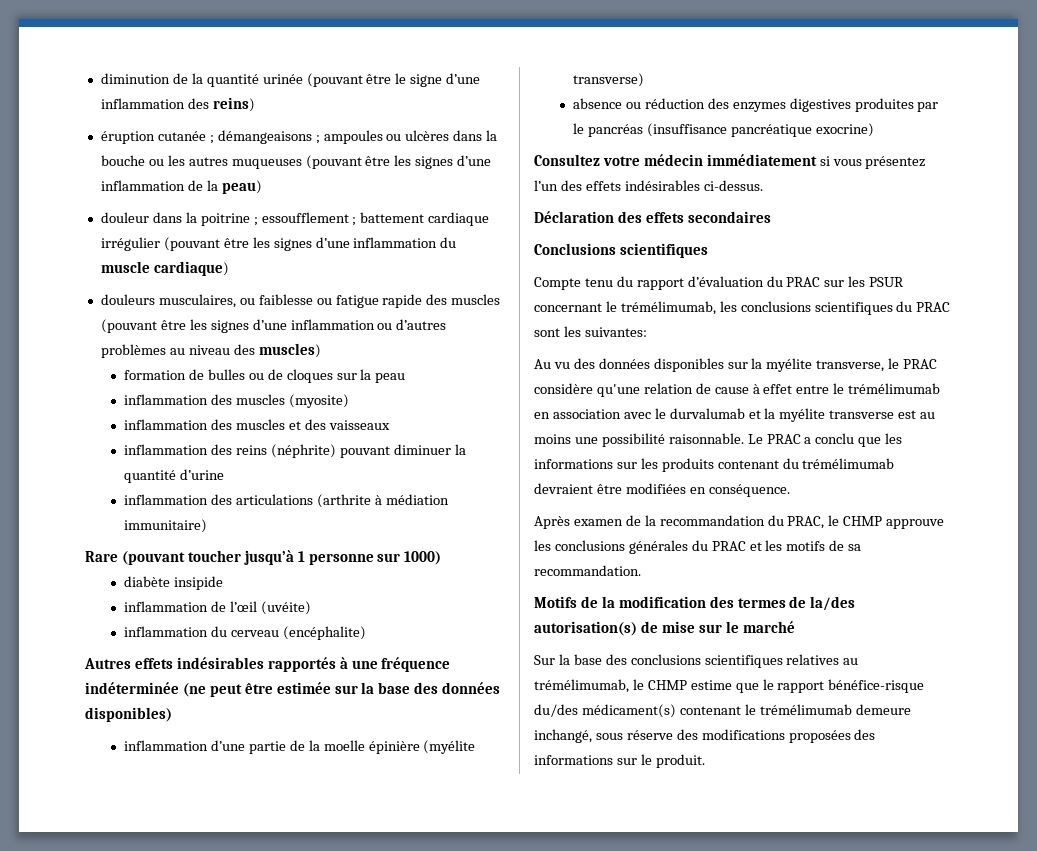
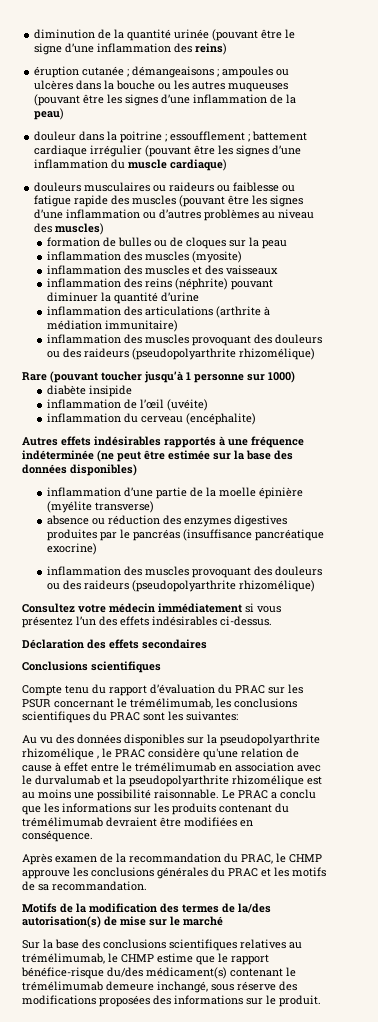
- douleurs musculaires, ou faiblesse ou fatigue rapide des muscles (pouvant être les signes d’une inflammation ou d’autres problèmes au niveau des muscles)
+ douleurs musculaires ou raideurs ou faiblesse ou fatigue rapide des muscles (pouvant être les signes d’une inflammation ou d’autres problèmes au niveau des muscles)
  inflammation des articulations (arthrite à médiation immunitaire)
+ inflammation des muscles provoquant des douleurs ou des raideurs (pseudopolyarthrite rhizomélique)
  absence ou réduction des enzymes digestives produites par le pancréas (insuffisance pancréatique exocrine)
+ inflammation des muscles provoquant des douleurs ou des raideurs (pseudopolyarthrite rhizomélique)
- Au vu des données disponibles sur la myélite transverse, le PRAC considère qu'une relation de cause à effet entre le trémélimumab en association avec le durvalumab et la myélite transverse est au moins une possibilité raisonnable.
+ Au vu des données disponibles sur la pseudopolyarthrite rhizomélique , le PRAC considère qu'une relation de cause à effet entre le trémélimumab en association avec le durvalumab et la pseudopolyarthrite rhizomélique est au moins une possibilité raisonnable.

